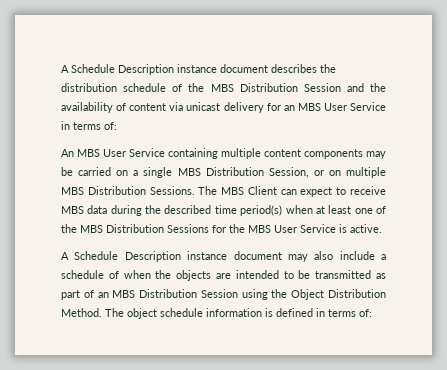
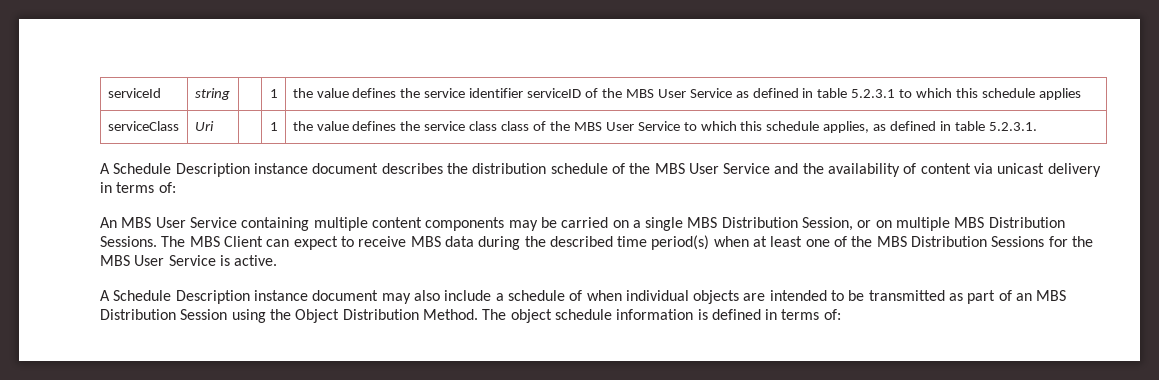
+ serviceId | string | | 1 | the value defines the service identifier serviceID of the MBS User Service as defined in table 5.2.3.1 to which this schedule applies
+ serviceClass | Uri | | 1 | the value defines the service class class of the MBS User Service to which this schedule applies, as defined in table 5.2.3.1.
- A Schedule Description instance document describes the distribution schedule of the MBS Distribution Session and the availability of content via unicast delivery for an MBS User Service in terms of:
+ A Schedule Description instance document describes the distribution schedule of the MBS User Service and the availability of content via unicast delivery in terms of:
- A Schedule Description instance document may also include a schedule of when the objects are intended to be transmitted as part of an MBS Distribution Session using the Object Distribution Method.
+ A Schedule Description instance document may also include a schedule of when individual objects are intended to be transmitted as part of an MBS Distribution Session using the Object Distribution Method.

